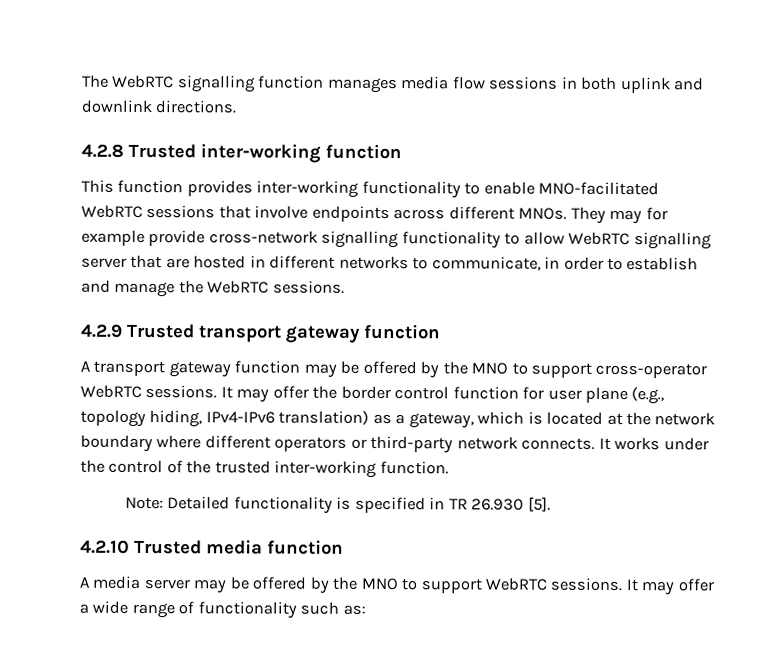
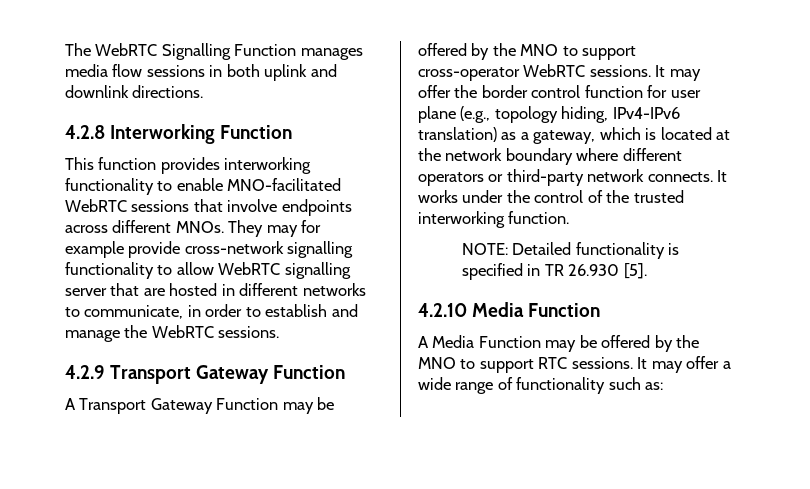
- The WebRTC signalling function manages media flow sessions in both uplink and downlink directions.
+ The WebRTC Signalling Function manages media flow sessions in both uplink and downlink directions.
- 4.2.8 Trusted inter-working function
+ 4.2.8 Interworking Function
- This function provides inter-working functionality to enable MNO-facilitated WebRTC sessions that involve endpoints across different MNOs.
+ This function provides interworking functionality to enable MNO-facilitated WebRTC sessions that involve endpoints across different MNOs.
- 4.2.9 Trusted transport gateway function
- A transport gateway function may be offered by the MNO to support cross-operator WebRTC sessions.
+ 4.2.9 Transport Gateway Function
+ A Transport Gateway Function may be offered by the MNO to support cross-operator WebRTC sessions.
- It works under the control of the trusted inter-working function.
+ It works under the control of the trusted interworking function.
- Note: Detailed functionality is specified in TR 26.930 [5].
+ NOTE: Detailed functionality is specified in TR 26.930 [5].
- 4.2.10 Trusted media function
- A media server may be offered by the MNO to support WebRTC sessions.
+ 4.2.10 Media Function
+ A Media Function may be offered by the MNO to support RTC sessions.

